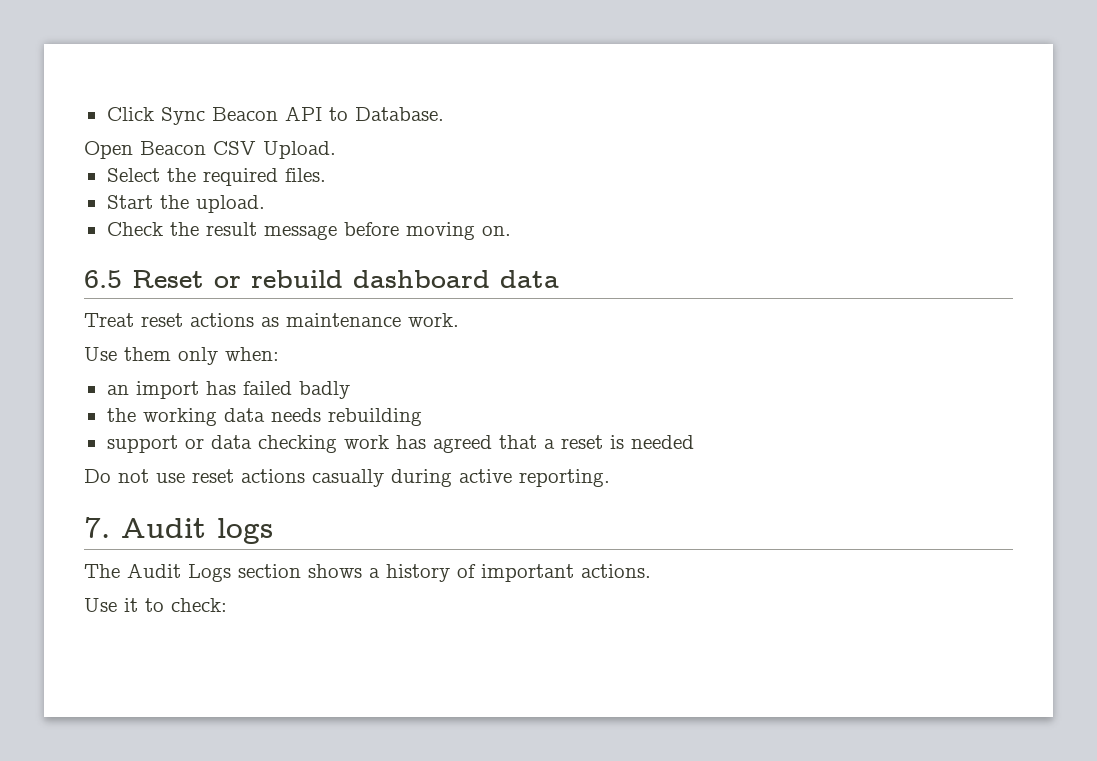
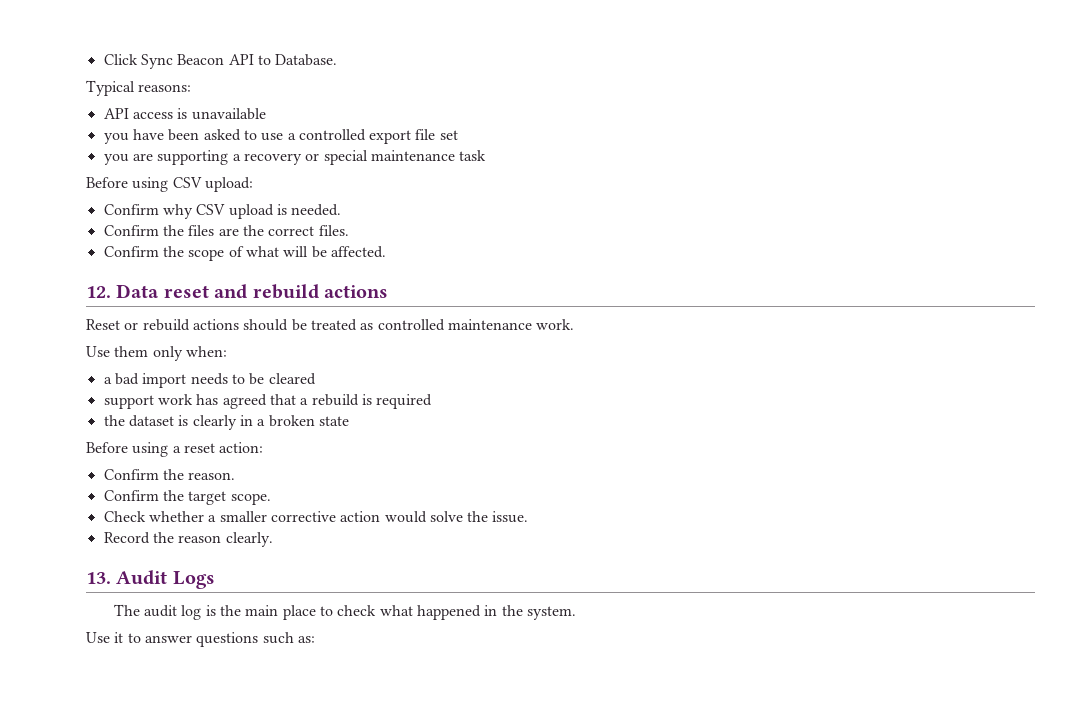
- Open Beacon CSV Upload.
- Select the required files.
- Start the upload.
- Check the result message before moving on.
- 6.5 Reset or rebuild dashboard data
- Treat reset actions as maintenance work.
+ Typical reasons:
+ API access is unavailable
+ you have been asked to use a controlled export file set
+ you are supporting a recovery or special maintenance task
+ Before using CSV upload:
+ Confirm why CSV upload is needed.
+ Confirm the files are the correct files.
+ Confirm the scope of what will be affected.
+ 12. Data reset and rebuild actions
+ Reset or rebuild actions should be treated as controlled maintenance work.
- an import has failed badly
- the working data needs rebuilding
- support or data checking work has agreed that a reset is needed
- Do not use reset actions casually during active reporting.
- 7. Audit logs
- The Audit Logs section shows a history of important actions.
+ a bad import needs to be cleared
+ support work has agreed that a rebuild is required
+ the dataset is clearly in a broken state
+ Before using a reset action:
+ Confirm the reason.
+ Confirm the target scope.
+ Check whether a smaller corrective action would solve the issue.
+ Record the reason clearly.
+ 13. Audit Logs
+ The audit log is the main place to check what happened in the system.
- Use it to check:
+ Use it to answer questions such as:

